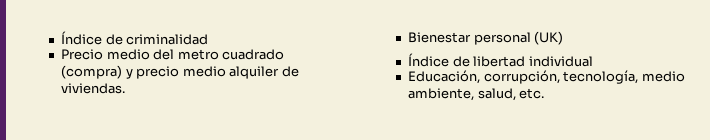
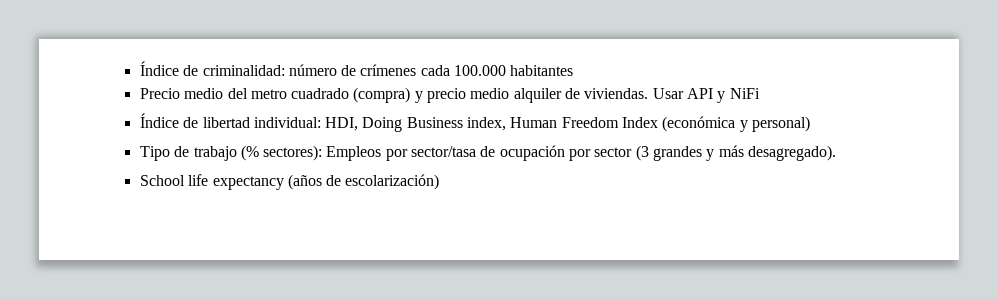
- Índice de criminalidad
+ Índice de criminalidad: número de crímenes cada 100.000 habitantes
- Precio medio del metro cuadrado (compra) y precio medio alquiler de viviendas.
- Bienestar personal (UK)
+ Precio medio del metro cuadrado (compra) y precio medio alquiler de viviendas. Usar API y NiFi
- Índice de libertad individual
- Educación, corrupción, tecnología, medio ambiente, salud, etc.
+ Índice de libertad individual: HDI, Doing Business index, Human Freedom Index (económica y personal)
+ Tipo de trabajo (% sectores): Empleos por sector/tasa de ocupación por sector (3 grandes y más desagregado).
+ School life expectancy (años de escolarización)

